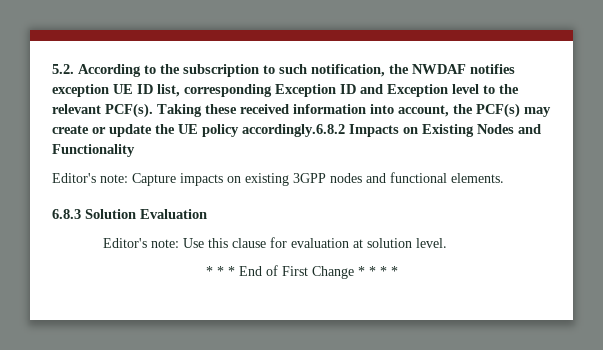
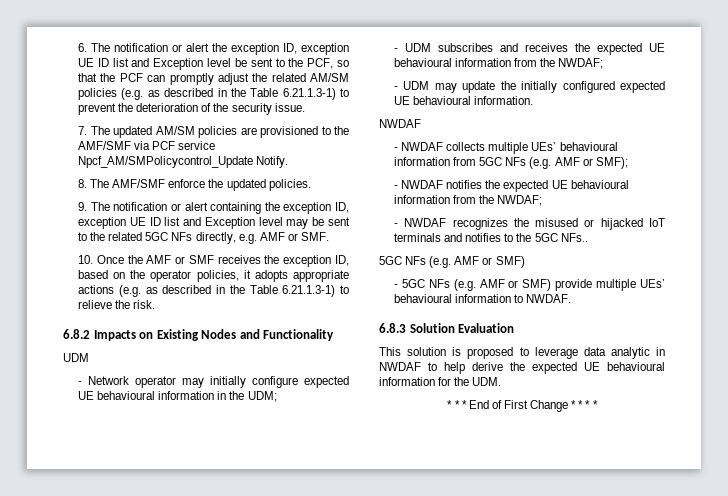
- 5.2. According to the subscription to such notification, the NWDAF notifies exception UE ID list, corresponding Exception ID and Exception level to the relevant PCF(s). Taking these received information into account, the PCF(s) may create or update the UE policy accordingly.6.8.2 Impacts on Existing Nodes and Functionality
- Editor's note: Capture impacts on existing 3GPP nodes and functional elements.
+ 6. The notification or alert the exception ID, exception UE ID list and Exception level be sent to the PCF, so that the PCF can promptly adjust the related AM/SM policies (e.g. as described in the Table 6.21.1.3-1) to prevent the deterioration of the security issue.
+ 7. The updated AM/SM policies are provisioned to the AMF/SMF via PCF service Npcf_AM/SMPolicycontrol_Update Notify.
+ 8. The AMF/SMF enforce the updated policies.
+ 9. The notification or alert containing the exception ID, exception UE ID list and Exception level may be sent to the related 5GC NFs directly, e.g. AMF or SMF.
+ 10. Once the AMF or SMF receives the exception ID, based on the operator policies, it adopts appropriate actions (e.g. as described in the Table 6.21.1.3-1) to relieve the risk.
+ 6.8.2 Impacts on Existing Nodes and Functionality
+ UDM
+ - Network operator may initially configure expected UE behavioural information in the UDM;
+ - UDM subscribes and receives the expected UE behavioural information from the NWDAF;
+ - UDM may update the initially configured expected UE behavioural information.
+ NWDAF
+ - NWDAF collects multiple UEs’ behavioural information from 5GC NFs (e.g. AMF or SMF);
+ - NWDAF notifies the expected UE behavioural information from the NWDAF;
+ - NWDAF recognizes the misused or hijacked IoT terminals and notifies to the 5GC NFs..
+ 5GC NFs (e.g. AMF or SMF)
+ - 5GC NFs (e.g. AMF or SMF) provide multiple UEs’ behavioural information to NWDAF.
  6.8.3 Solution Evaluation
- Editor's note: Use this clause for evaluation at solution level.
+ This solution is proposed to leverage data analytic in NWDAF to help derive the expected UE behavioural information for the UDM.

